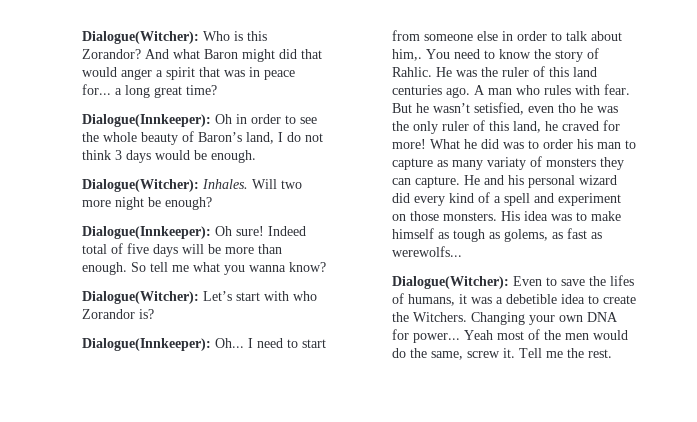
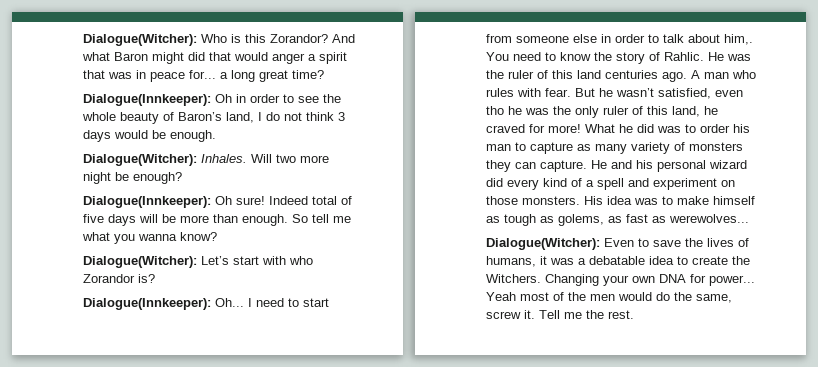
- But he wasn’t setisfied, even tho he was the only ruler of this land, he craved for more!
+ But he wasn’t satisfied, even tho he was the only ruler of this land, he craved for more!
- What he did was to order his man to capture as many variaty of monsters they can capture.
+ What he did was to order his man to capture as many variety of monsters they can capture.
- His idea was to make himself as tough as golems, as fast as werewolfs...
+ His idea was to make himself as tough as golems, as fast as werewolves...
- Dialogue(Witcher): Even to save the lifes of humans, it was a debetible idea to create the Witchers.
+ Dialogue(Witcher): Even to save the lives of humans, it was a debatable idea to create the Witchers.

